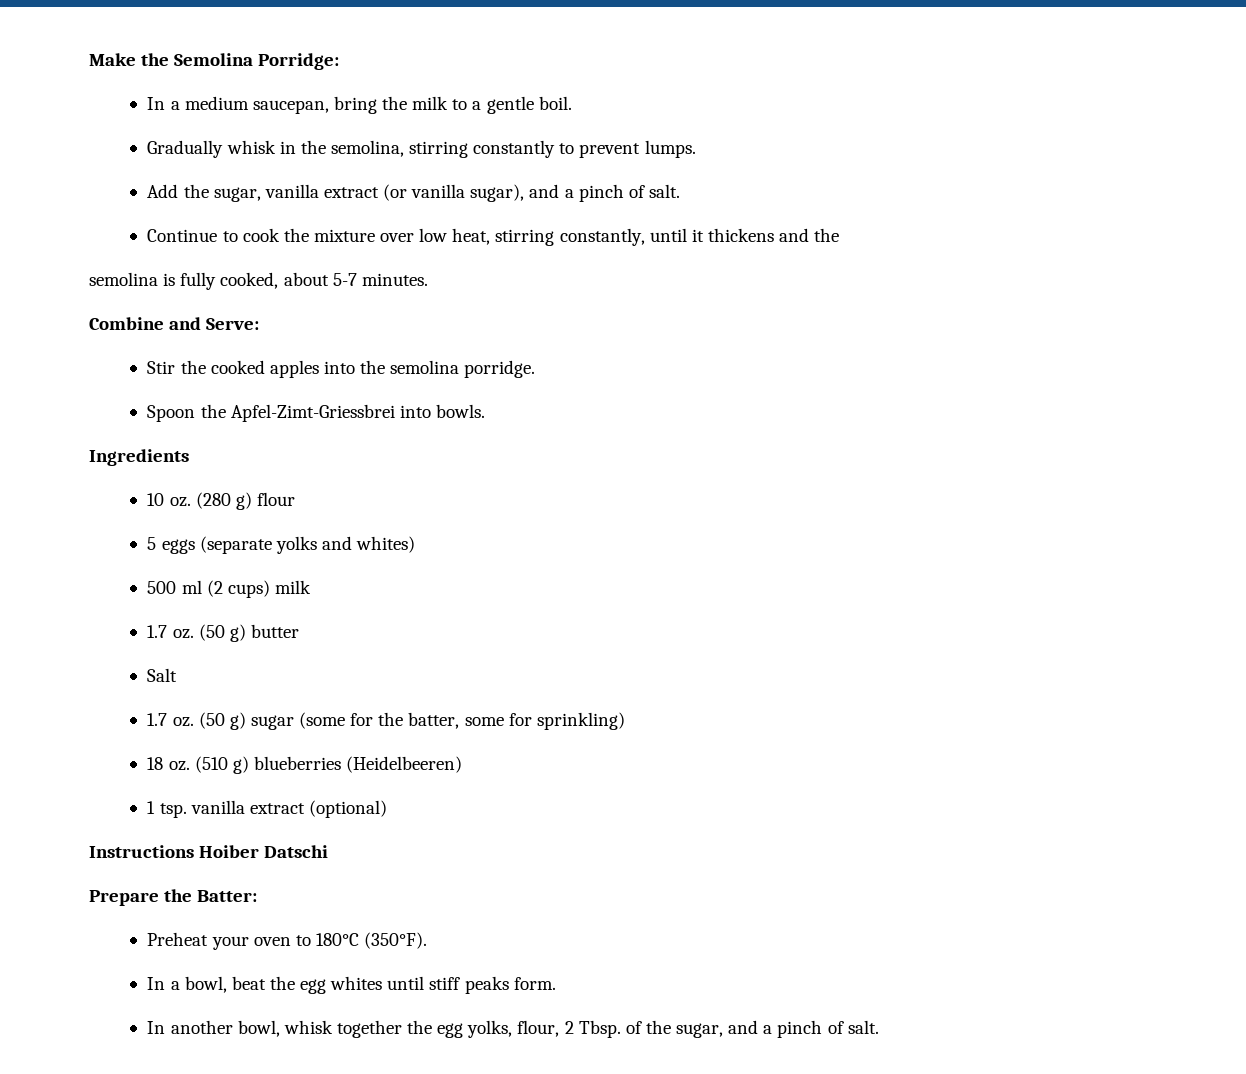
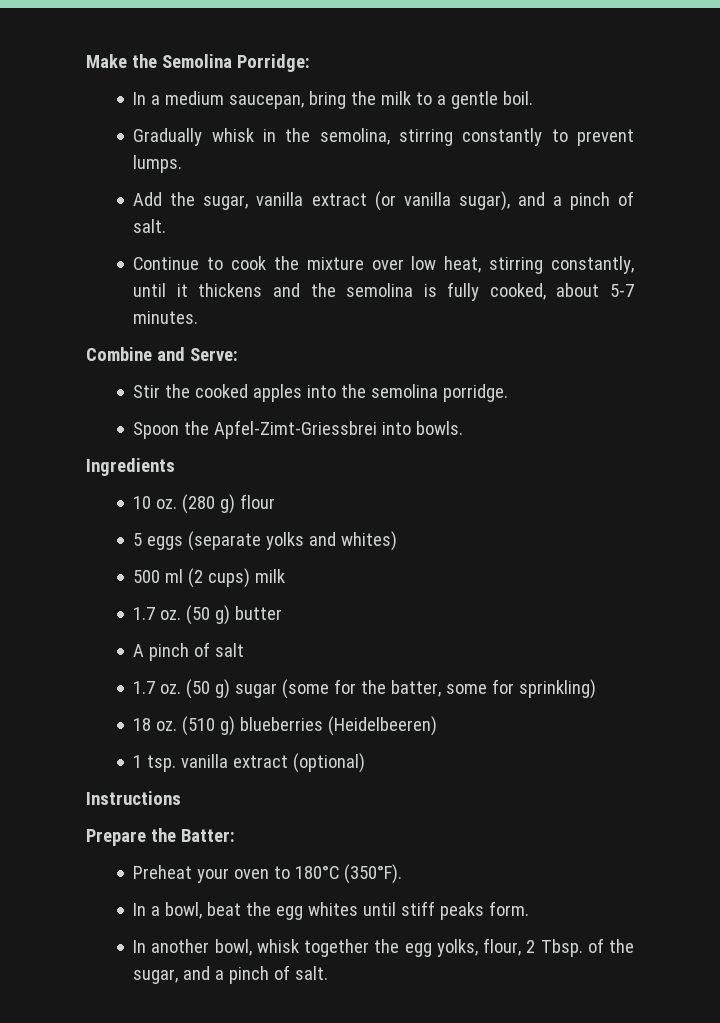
- Continue to cook the mixture over low heat, stirring constantly, until it thickens and the
- semolina is fully cooked, about 5-7 minutes.
+ Continue to cook the mixture over low heat, stirring constantly, until it thickens and the semolina is fully cooked, about 5-7 minutes.
- Salt
+ A pinch of salt
- Instructions Hoiber Datschi
+ Instructions

